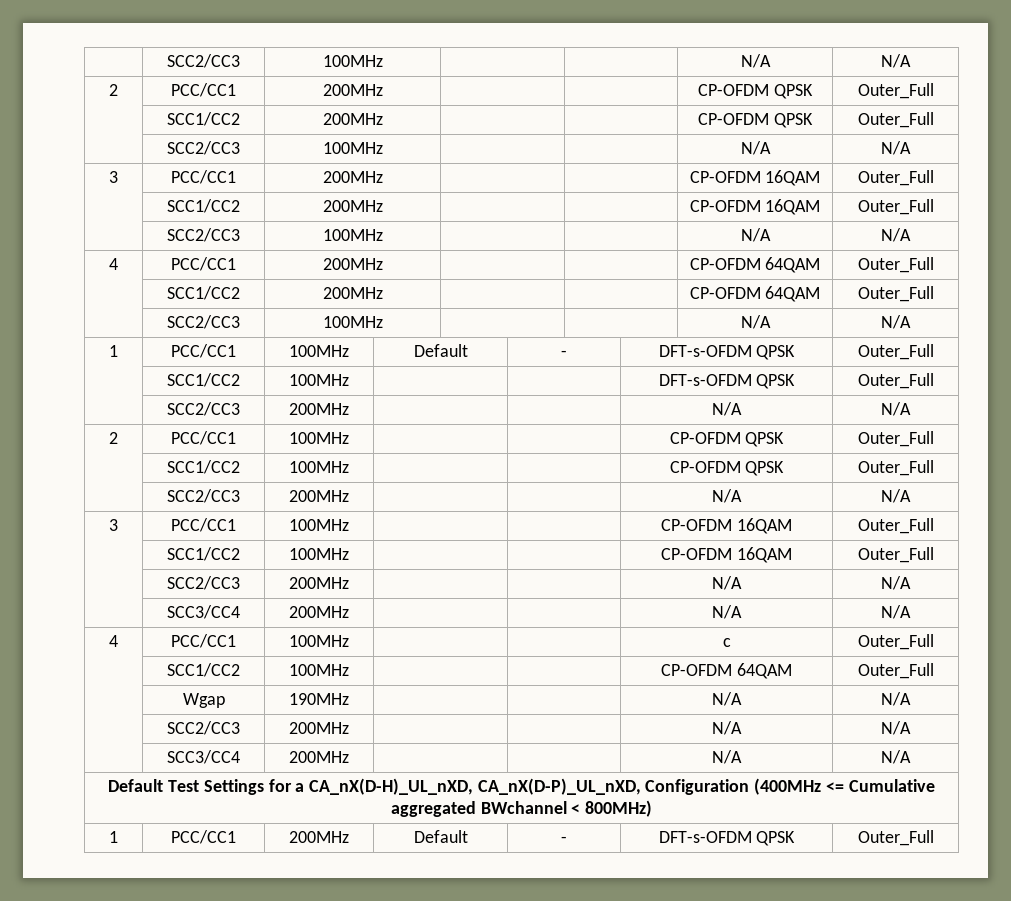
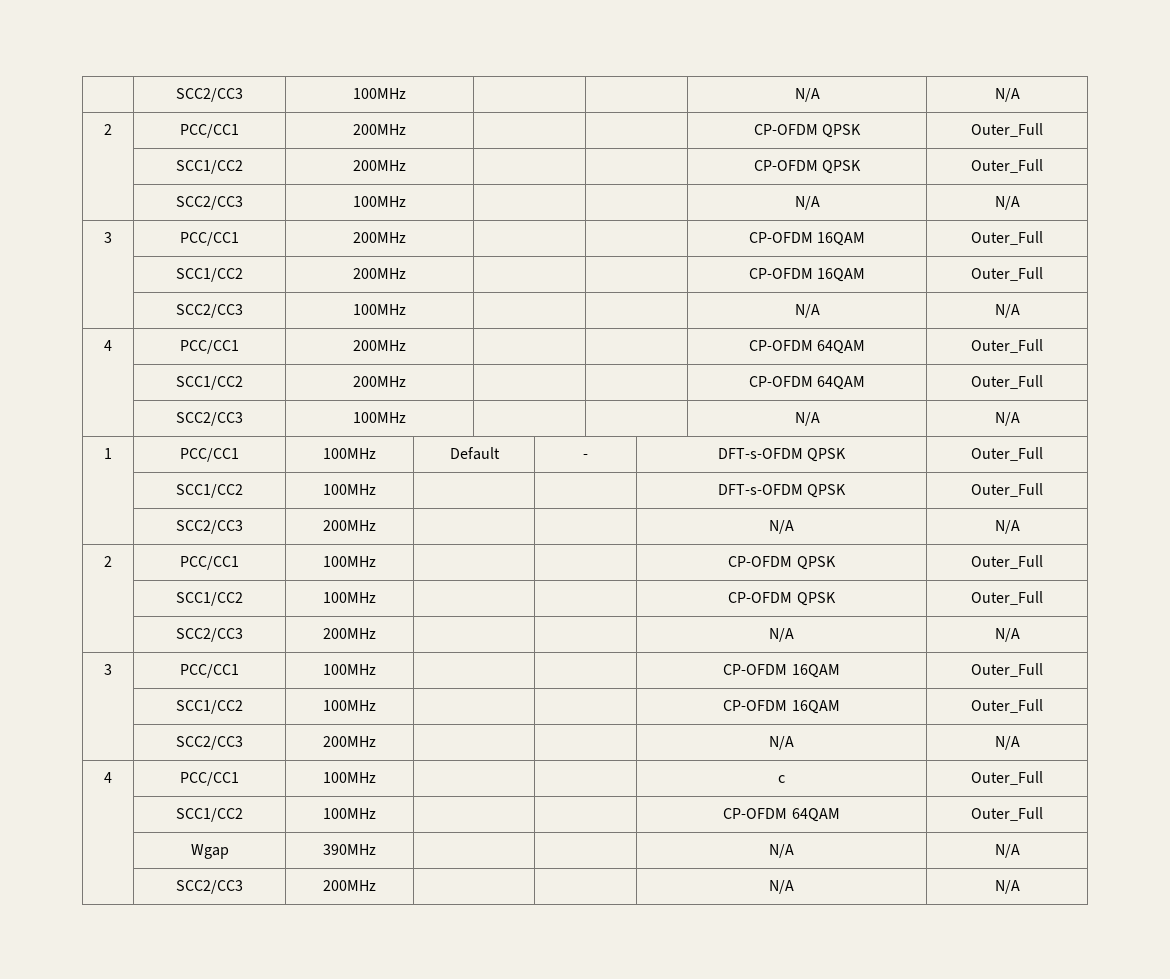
  | SCC1/CC2 | 100MHz | | | CP-OFDM 16QAM | Outer_Full
  | SCC2/CC3 | 200MHz | | | N/A | N/A
- | SCC3/CC4 | 200MHz | | | N/A | N/A
- | Wgap | 190MHz | | | N/A | N/A
+ | Wgap | 390MHz | | | N/A | N/A
  | SCC2/CC3 | 200MHz | | | N/A | N/A
- | SCC3/CC4 | 200MHz | | | N/A | N/A
- Default Test Settings for a CA_nX(D-H)_UL_nXD, CA_nX(D-P)_UL_nXD, Configuration (400MHz <= Cumulative aggregated BWchannel < 800MHz)
- 1 | PCC/CC1 | 200MHz | Default | - | DFT-s-OFDM QPSK | Outer_Full

